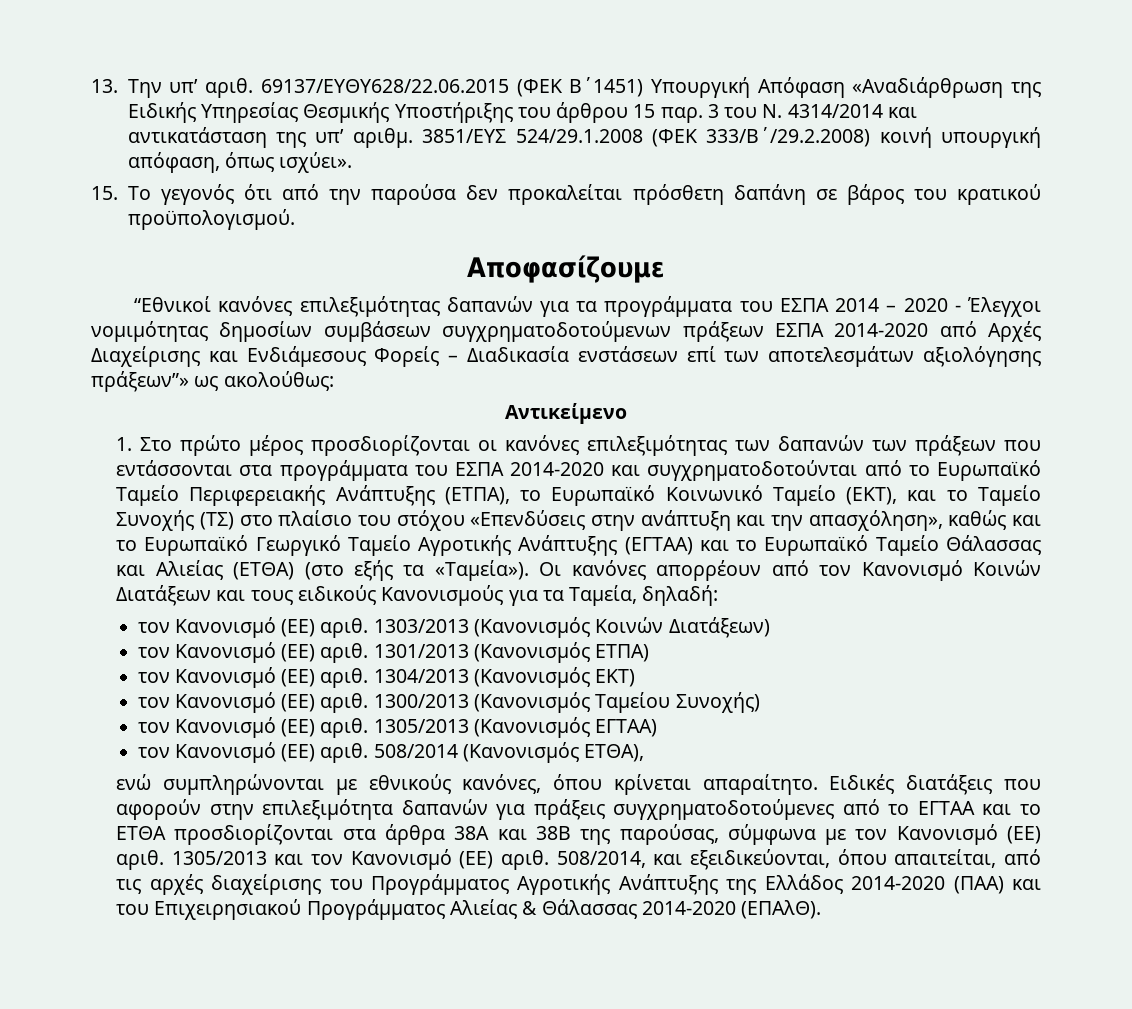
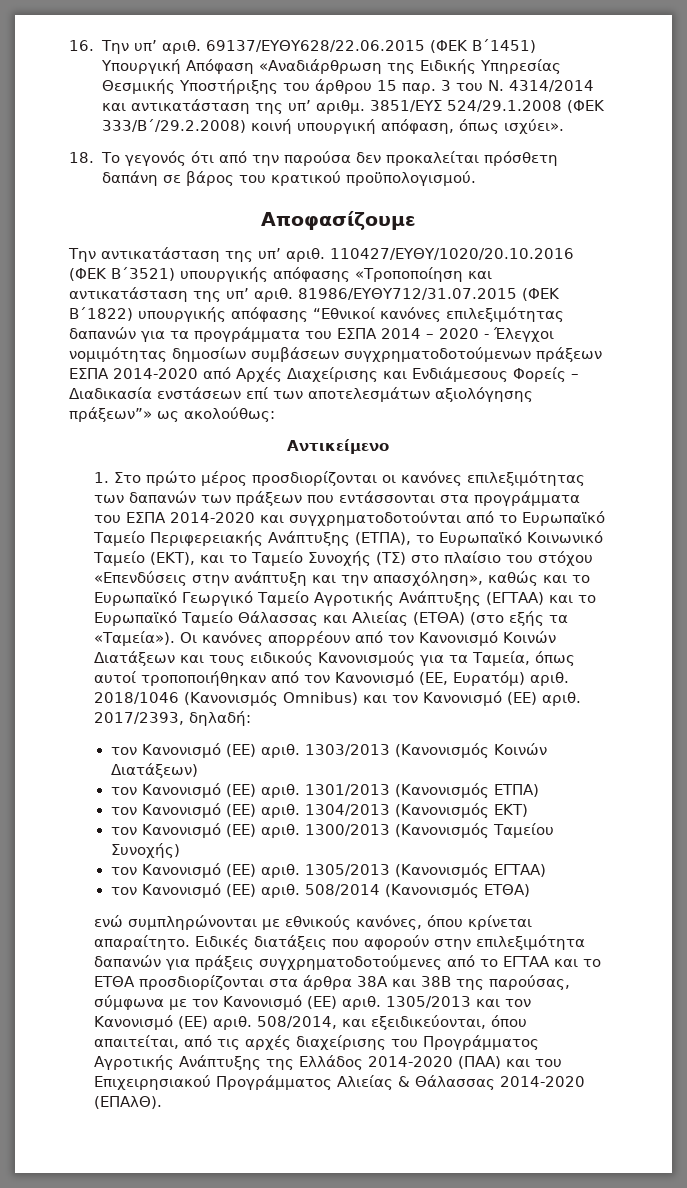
- 13. Την υπ’ αριθ.
+ 16. Την υπ’ αριθ.
- 15. Το γεγονός ότι από την παρούσα δεν προκαλείται πρόσθετη δαπάνη σε βάρος του κρατικού προϋπολογισμού.
+ 18. Το γεγονός ότι από την παρούσα δεν προκαλείται πρόσθετη δαπάνη σε βάρος του κρατικού προϋπολογισμού.
- “Εθνικοί κανόνες επιλεξιμότητας δαπανών για τα προγράμματα του ΕΣΠΑ 2014 – 2020 - Έλεγχοι νομιμότητας δημοσίων συμβάσεων συγχρηματοδοτούμενων πράξεων ΕΣΠΑ 2014-2020 από Αρχές Διαχείρισης και Ενδιάμεσους Φορείς – Διαδικασία ενστάσεων επί των αποτελεσμάτων αξιολόγησης πράξεων”» ως ακολούθως:
+ Την αντικατάσταση της υπ’ αριθ. 110427/EΥΘΥ/1020/20.10.2016 (ΦΕΚ Β΄3521) υπουργικής απόφασης «Τροποποίηση και αντικατάσταση της υπ’ αριθ. 81986/ΕΥΘΥ712/31.07.2015 (ΦΕΚ Β΄1822) υπουργικής απόφασης “Εθνικοί κανόνες επιλεξιμότητας δαπανών για τα προγράμματα του ΕΣΠΑ 2014 – 2020 - Έλεγχοι νομιμότητας δημοσίων συμβάσεων συγχρηματοδοτούμενων πράξεων ΕΣΠΑ 2014-2020 από Αρχές Διαχείρισης και Ενδιάμεσους Φορείς – Διαδικασία ενστάσεων επί των αποτελεσμάτων αξιολόγησης πράξεων”» ως ακολούθως:
- Οι κανόνες απορρέουν από τον Κανονισμό Κοινών Διατάξεων και τους ειδικούς Κανονισμούς για τα Ταμεία, δηλαδή:
+ Οι κανόνες απορρέουν από τον Κανονισμό Κοινών Διατάξεων και τους ειδικούς Κανονισμούς για τα Ταμεία, όπως αυτοί τροποποιήθηκαν από τον Κανονισμό (ΕΕ, Ευρατόμ) αριθ. 2018/1046 (Κανονισμός Omnibus) και τον Κανονισμό (ΕΕ) αριθ. 2017/2393, δηλαδή:
- 508/2014 (Κανονισμός ΕΤΘΑ),
+ 508/2014 (Κανονισμός ΕΤΘΑ)

